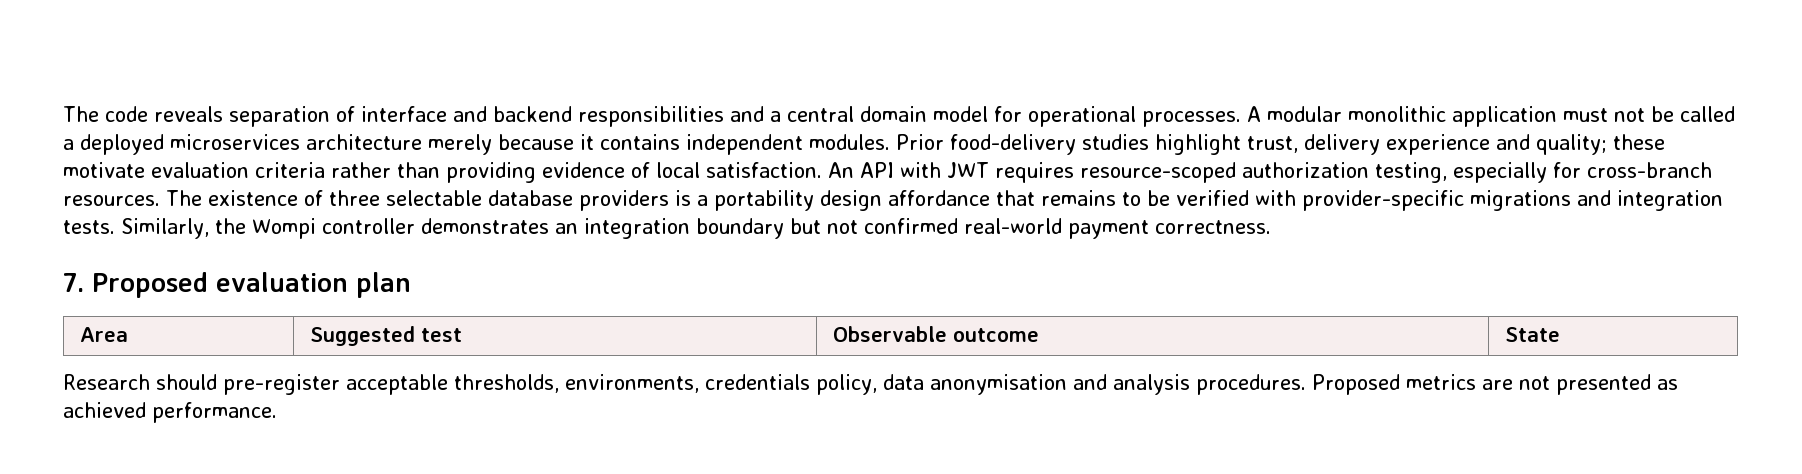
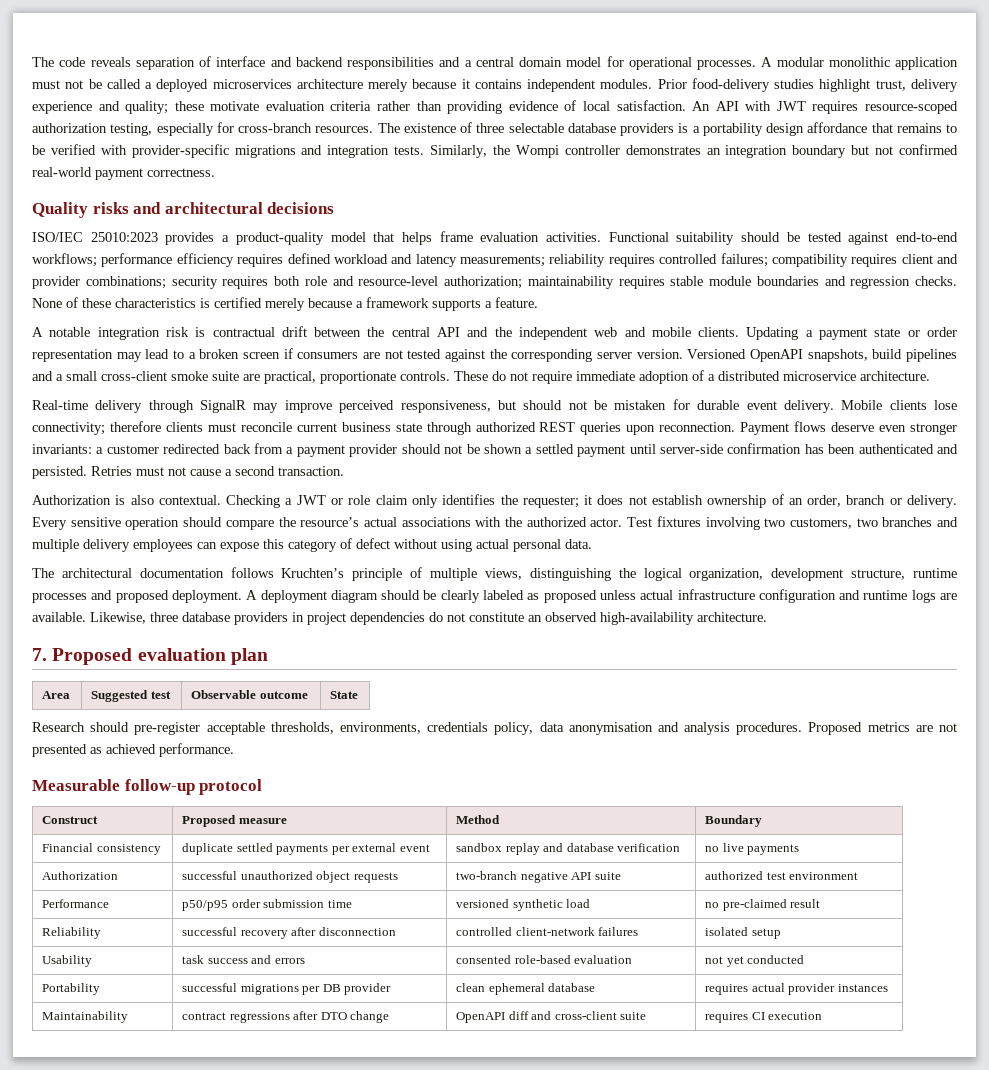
+ Quality risks and architectural decisions
+ ISO/IEC 25010:2023 provides a product-quality model that helps frame evaluation activities. Functional suitability should be tested against end-to-end workflows; performance efficiency requires defined workload and latency measurements; reliability requires controlled failures; compatibility requires client and provider combinations; security requires both role and resource-level authorization; maintainability requires stable module boundaries and regression checks. None of these characteristics is certified merely because a framework supports a feature.
+ A notable integration risk is contractual drift between the central API and the independent web and mobile clients. Updating a payment state or order representation may lead to a broken screen if consumers are not tested against the corresponding server version. Versioned OpenAPI snapshots, build pipelines and a small cross-client smoke suite are practical, proportionate controls. These do not require immediate adoption of a distributed microservice architecture.
+ Real-time delivery through SignalR may improve perceived responsiveness, but should not be mistaken for durable event delivery. Mobile clients lose connectivity; therefore clients must reconcile current business state through authorized REST queries upon reconnection. Payment flows deserve even stronger invariants: a customer redirected back from a payment provider should not be shown a settled payment until server-side confirmation has been authenticated and persisted. Retries must not cause a second transaction.
+ Authorization is also contextual. Checking a JWT or role claim only identifies the requester; it does not establish ownership of an order, branch or delivery. Every sensitive operation should compare the resource’s actual associations with the authorized actor. Test fixtures involving two customers, two branches and multiple delivery employees can expose this category of defect without using actual personal data.
+ The architectural documentation follows Kruchten’s principle of multiple views, distinguishing the logical organization, development structure, runtime processes and proposed deployment. A deployment diagram should be clearly labeled as proposed unless actual infrastructure configuration and runtime logs are available. Likewise, three database providers in project dependencies do not constitute an observed high-availability architecture.
+ Measurable follow-up protocol
+ Construct | Proposed measure | Method | Boundary
+ Financial consistency | duplicate settled payments per external event | sandbox replay and database verification | no live payments
+ Authorization | successful unauthorized object requests | two-branch negative API suite | authorized test environment
+ Performance | p50/p95 order submission time | versioned synthetic load | no pre-claimed result
+ Reliability | successful recovery after disconnection | controlled client-network failures | isolated setup
+ Usability | task success and errors | consented role-based evaluation | not yet conducted
+ Portability | successful migrations per DB provider | clean ephemeral database | requires actual provider instances
+ Maintainability | contract regressions after DTO change | OpenAPI diff and cross-client suite | requires CI execution

